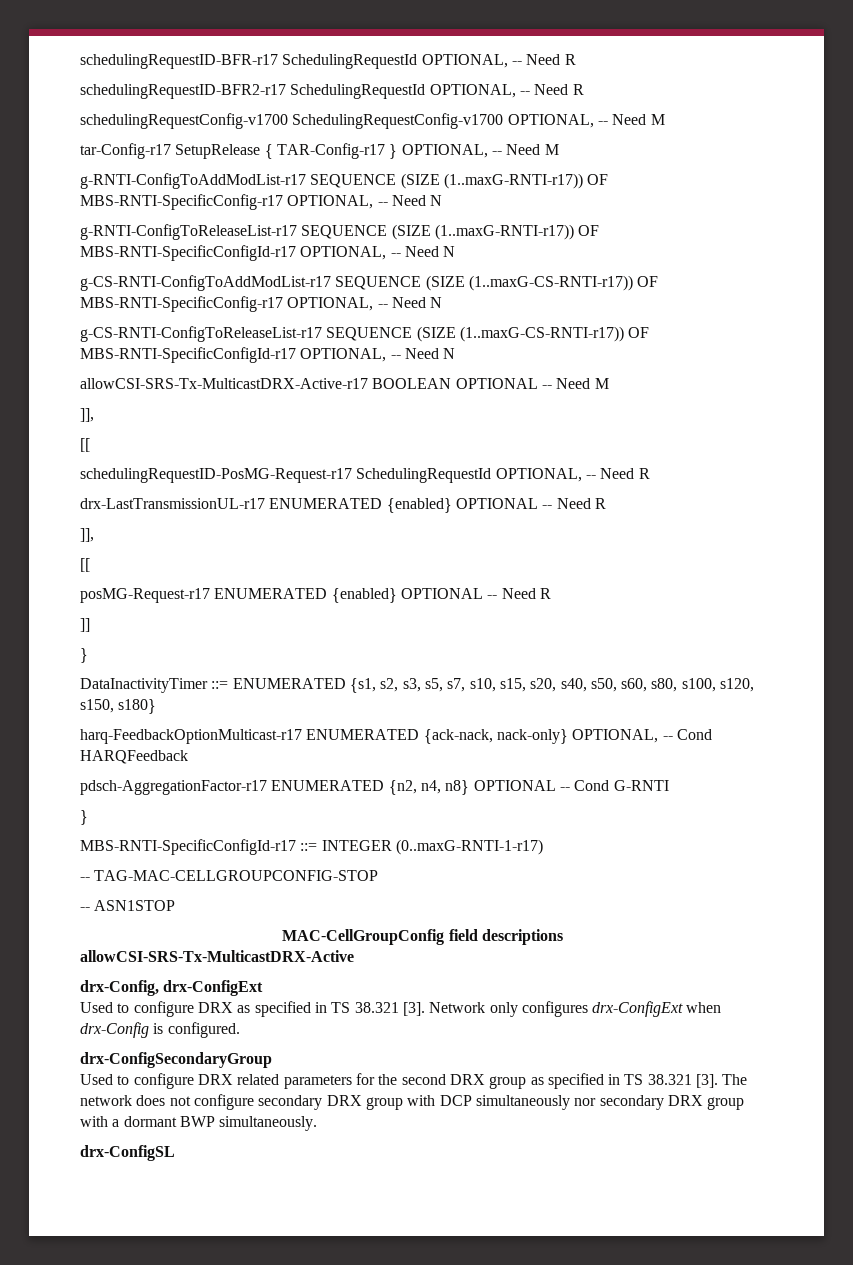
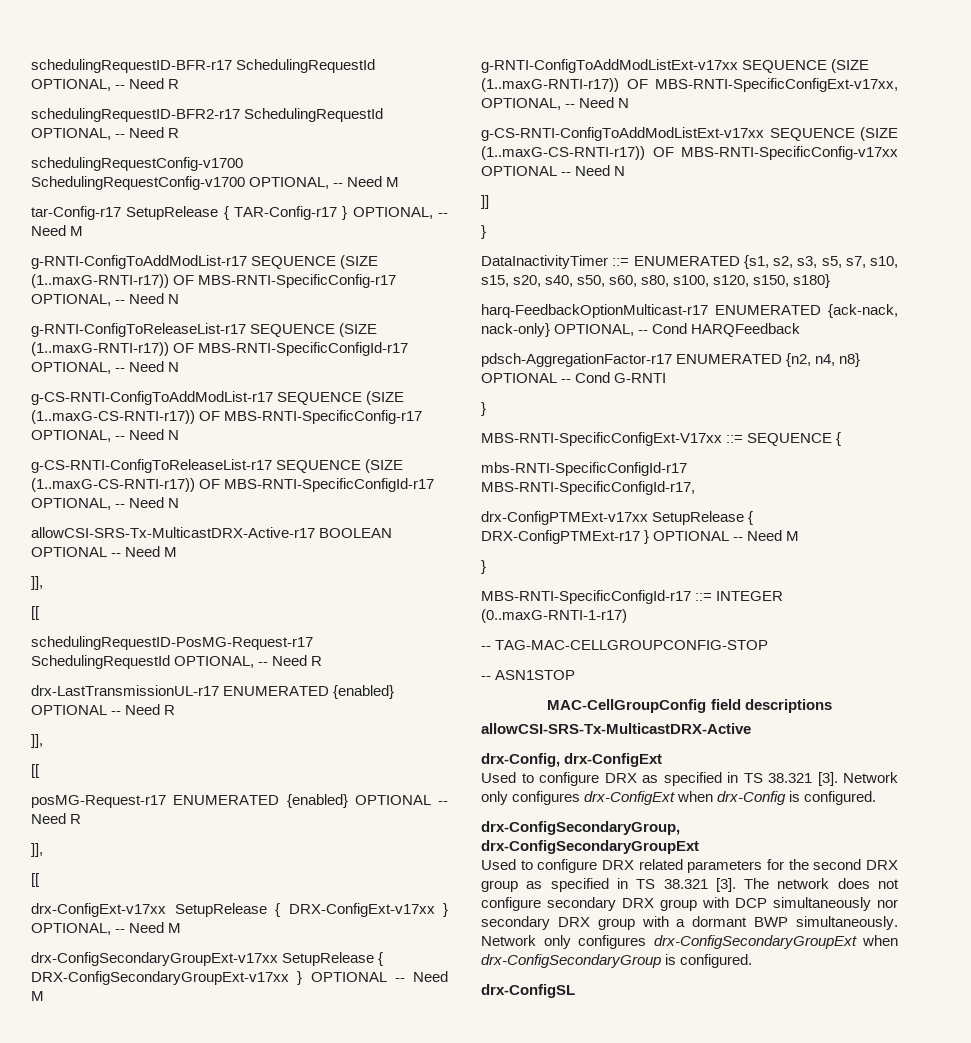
  posMG-Request-r17 ENUMERATED {enabled} OPTIONAL -- Need R
+ ]],
+ [[
+ drx-ConfigExt-v17xx SetupRelease { DRX-ConfigExt-v17xx } OPTIONAL, -- Need M
+ drx-ConfigSecondaryGroupExt-v17xx SetupRelease { DRX-ConfigSecondaryGroupExt-v17xx } OPTIONAL -- Need M
+ g-RNTI-ConfigToAddModListExt-v17xx SEQUENCE (SIZE (1..maxG-RNTI-r17)) OF MBS-RNTI-SpecificConfigExt-v17xx, OPTIONAL, -- Need N
+ g-CS-RNTI-ConfigToAddModListExt-v17xx SEQUENCE (SIZE (1..maxG-CS-RNTI-r17)) OF MBS-RNTI-SpecificConfig-v17xx OPTIONAL -- Need N
+ MBS-RNTI-SpecificConfigExt-V17xx ::= SEQUENCE {
+ mbs-RNTI-SpecificConfigId-r17 MBS-RNTI-SpecificConfigId-r17,
+ drx-ConfigPTMExt-v17xx SetupRelease { DRX-ConfigPTMExt-r17 } OPTIONAL -- Need M
+ }
- drx-ConfigSecondaryGroup
+ drx-ConfigSecondaryGroup, drx-ConfigSecondaryGroupExt
+ Network only configures drx-ConfigSecondaryGroupExt when drx-ConfigSecondaryGroup is configured.

